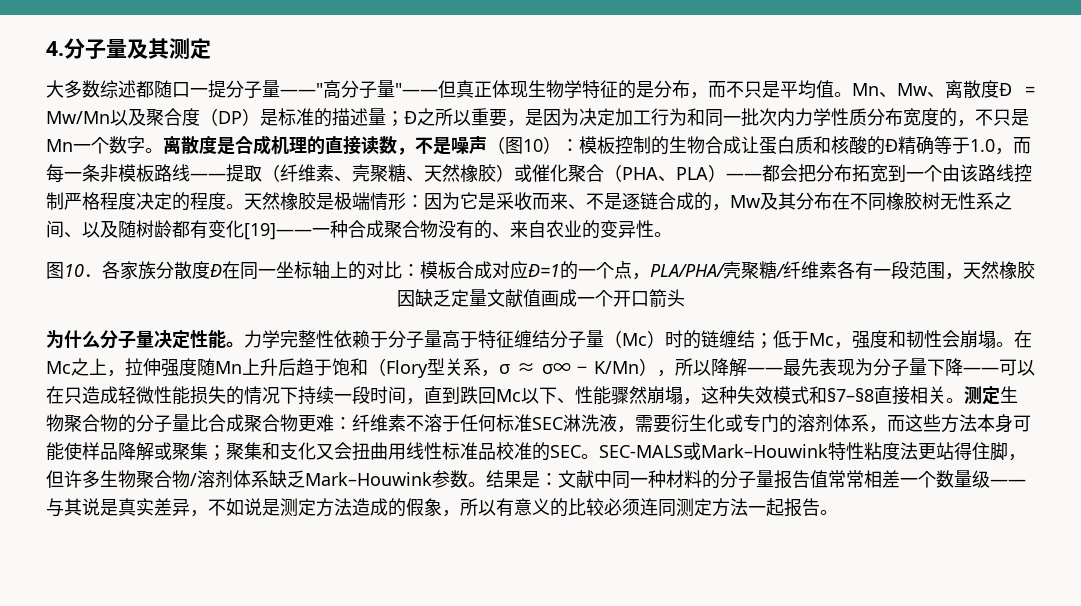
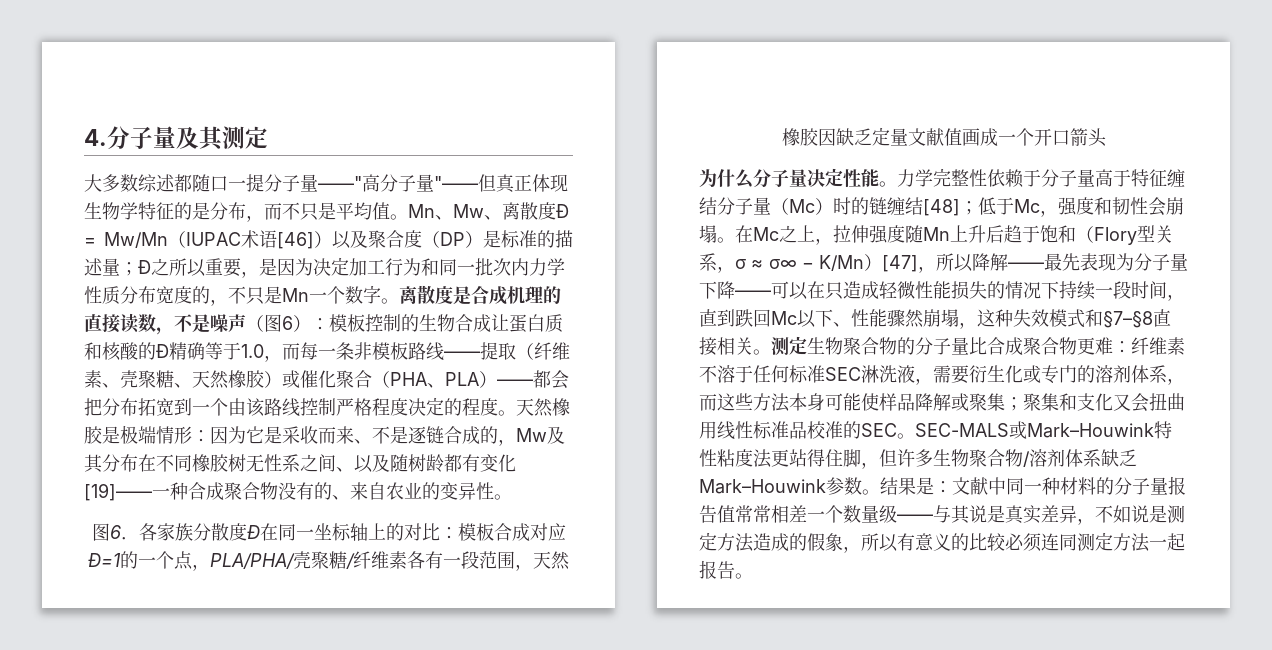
- Mn、Mw、离散度Đ = Mw/Mn以及聚合度（DP）是标准的描述量；Đ之所以重要，是因为决定加工行为和同一批次内力学性质分布宽度的，不只是Mn一个数字。
+ Mn、Mw、离散度Đ = Mw/Mn（IUPAC术语[46]）以及聚合度（DP）是标准的描述量；Đ之所以重要，是因为决定加工行为和同一批次内力学性质分布宽度的，不只是Mn一个数字。
- 离散度是合成机理的直接读数，不是噪声（图10）：模板控制的生物合成让蛋白质和核酸的Đ精确等于1.0，而每一条非模板路线——提取（纤维素、壳聚糖、天然橡胶）或催化聚合（PHA、PLA）——都会把分布拓宽到一个由该路线控制严格程度决定的程度。
+ 离散度是合成机理的直接读数，不是噪声（图6）：模板控制的生物合成让蛋白质和核酸的Đ精确等于1.0，而每一条非模板路线——提取（纤维素、壳聚糖、天然橡胶）或催化聚合（PHA、PLA）——都会把分布拓宽到一个由该路线控制严格程度决定的程度。
- 图10．各家族分散度Đ在同一坐标轴上的对比：模板合成对应Đ=1的一个点，PLA/PHA/壳聚糖/纤维素各有一段范围，天然橡胶因缺乏定量文献值画成一个开口箭头
+ 图6．各家族分散度Đ在同一坐标轴上的对比：模板合成对应Đ=1的一个点，PLA/PHA/壳聚糖/纤维素各有一段范围，天然橡胶因缺乏定量文献值画成一个开口箭头
- 力学完整性依赖于分子量高于特征缠结分子量（Mc）时的链缠结；低于Mc，强度和韧性会崩塌。
+ 力学完整性依赖于分子量高于特征缠结分子量（Mc）时的链缠结[48]；低于Mc，强度和韧性会崩塌。
- 在Mc之上，拉伸强度随Mn上升后趋于饱和（Flory型关系，σ ≈ σ∞ − K/Mn），所以降解——最先表现为分子量下降——可以在只造成轻微性能损失的情况下持续一段时间，直到跌回Mc以下、性能骤然崩塌，这种失效模式和§7–§8直接相关。
+ 在Mc之上，拉伸强度随Mn上升后趋于饱和（Flory型关系，σ ≈ σ∞ − K/Mn）[47]，所以降解——最先表现为分子量下降——可以在只造成轻微性能损失的情况下持续一段时间，直到跌回Mc以下、性能骤然崩塌，这种失效模式和§7–§8直接相关。

